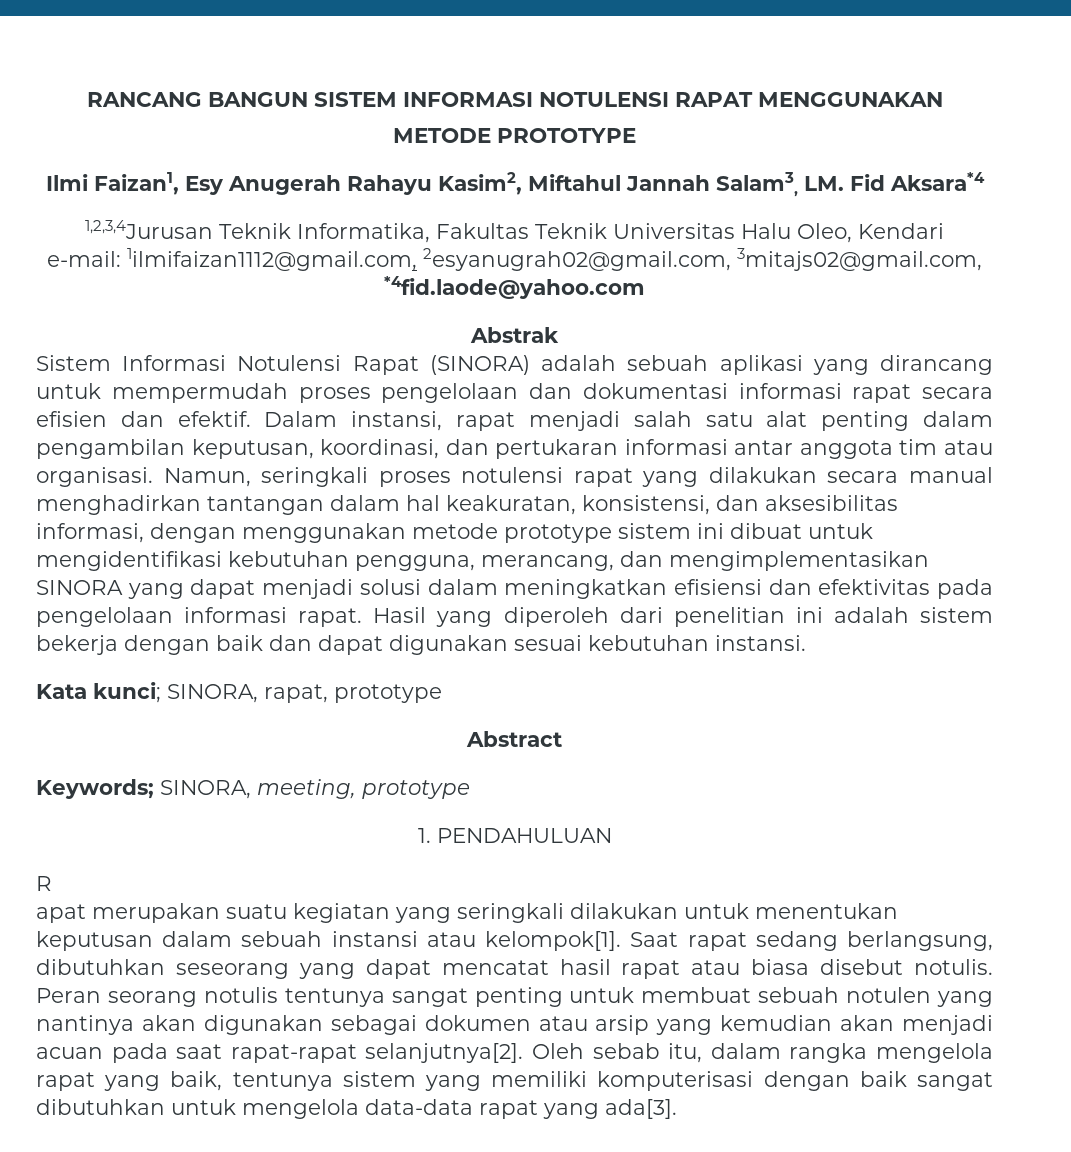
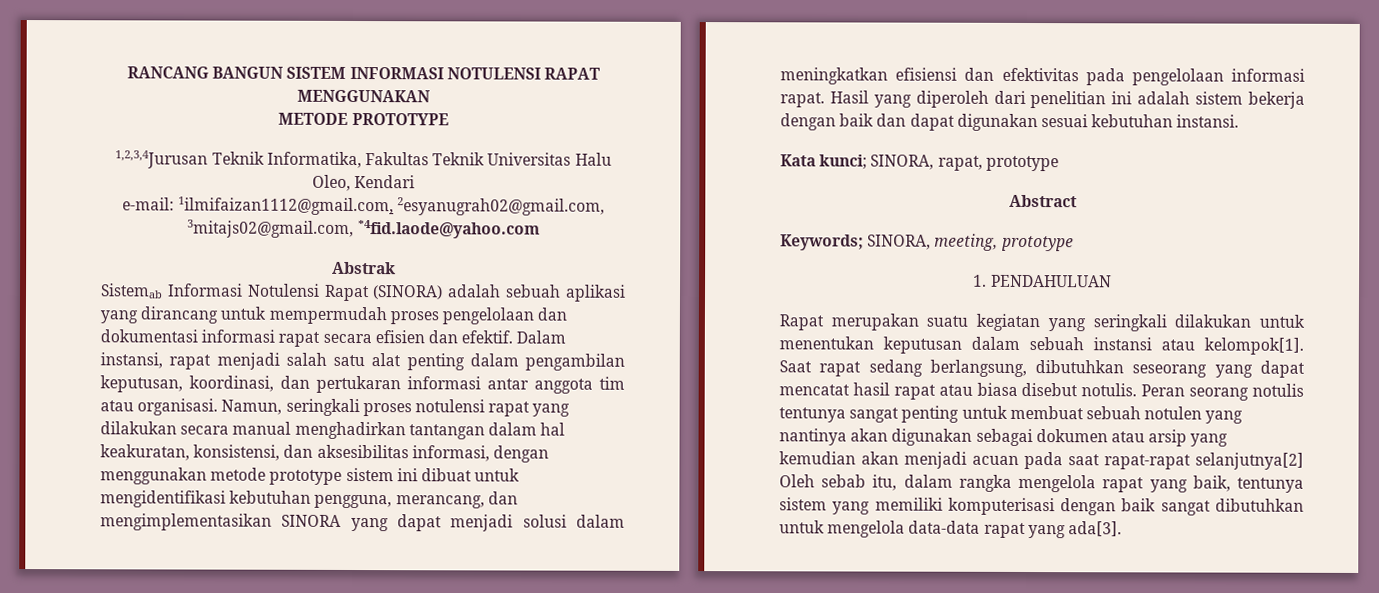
- Ilmi Faizan1, Esy Anugerah Rahayu Kasim2, Miftahul Jannah Salam3, LM. Fid Aksara*4
- Sistem Informasi Notulensi Rapat (SINORA) adalah sebuah aplikasi yang dirancang untuk mempermudah proses pengelolaan dan dokumentasi informasi rapat secara efisien dan efektif.
+ Sistemab Informasi Notulensi Rapat (SINORA) adalah sebuah aplikasi yang dirancang untuk mempermudah proses pengelolaan dan dokumentasi informasi rapat secara efisien dan efektif.
- R
- apat merupakan suatu kegiatan yang seringkali dilakukan untuk menentukan keputusan dalam sebuah instansi atau kelompok[1].
+ Rapat merupakan suatu kegiatan yang seringkali dilakukan untuk menentukan keputusan dalam sebuah instansi atau kelompok[1].
- Peran seorang notulis tentunya sangat penting untuk membuat sebuah notulen yang nantinya akan digunakan sebagai dokumen atau arsip yang kemudian akan menjadi acuan pada saat rapat-rapat selanjutnya[2]. Oleh sebab itu, dalam rangka mengelola rapat yang baik, tentunya sistem yang memiliki komputerisasi dengan baik sangat dibutuhkan untuk mengelola data-data rapat yang ada[3].
+ Peran seorang notulis tentunya sangat penting untuk membuat sebuah notulen yang nantinya akan digunakan sebagai dokumen atau arsip yang kemudian akan menjadi acuan pada saat rapat-rapat selanjutnya[2] Oleh sebab itu, dalam rangka mengelola rapat yang baik, tentunya sistem yang memiliki komputerisasi dengan baik sangat dibutuhkan untuk mengelola data-data rapat yang ada[3].

